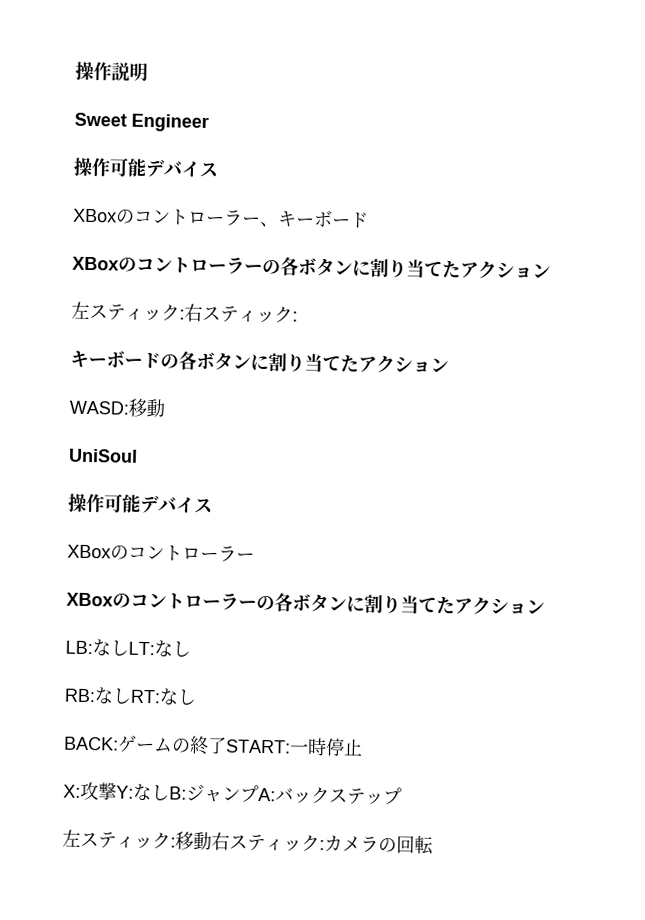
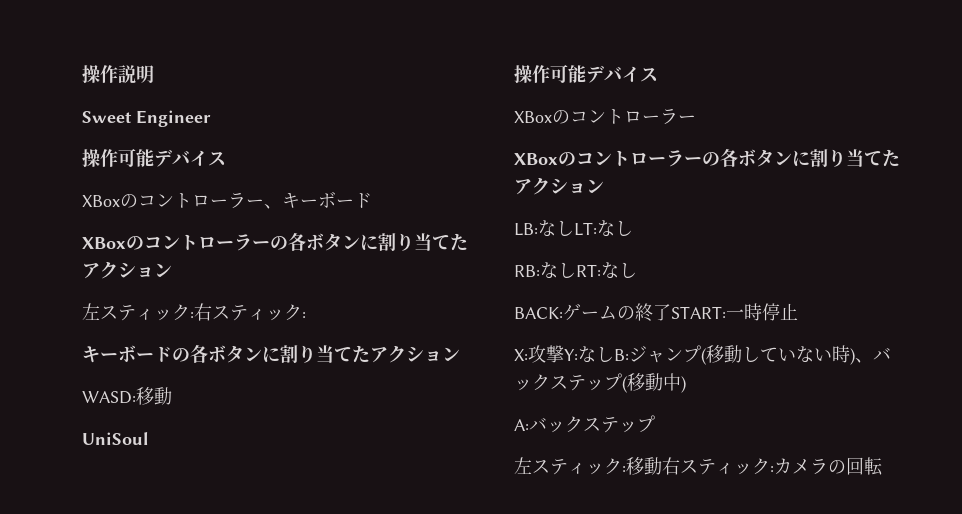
- X:攻撃Y:なしB:ジャンプA:バックステップ
+ X:攻撃Y:なしB:ジャンプ(移動していない時)、バックステップ(移動中)
+ A:バックステップ

